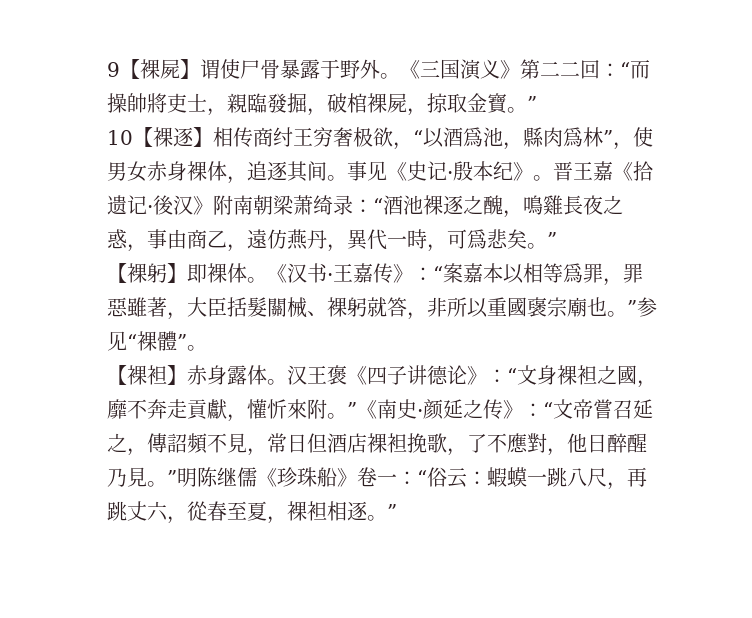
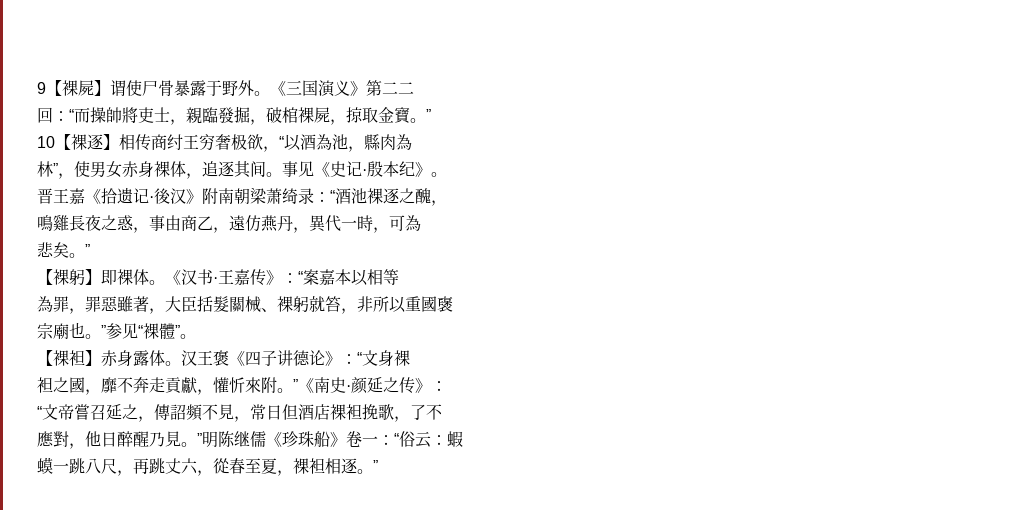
- 《三国演义》第二二回：“而操帥將吏士，親臨發掘，破棺裸屍，掠取金寶。”
+ 《三国演义》第二二
+ 回：“而操帥將吏士，親臨發掘，破棺裸屍，掠取金寶。”
- 10【裸逐】相传商纣王穷奢极欲，“以酒爲池，縣肉爲林”，使男女赤身裸体，追逐其间。
+ 10【裸逐】相传商纣王穷奢极欲，“以酒為池，縣肉為
+ 林”，使男女赤身裸体，追逐其间。
- 事见《史记·殷本纪》。晋王嘉《拾遗记·後汉》附南朝梁萧绮录：“酒池裸逐之醜，鳴雞長夜之惑，事由商乙，遠仿燕丹，異代一時，可爲悲矣。”
+ 事见《史记·殷本纪》。
+ 晋王嘉《拾遗记·後汉》附南朝梁萧绮录：“酒池裸逐之醜，
+ 鳴雞長夜之惑，事由商乙，遠仿燕丹，異代一時，可為
+ 悲矣。”
- 《汉书·王嘉传》：“案嘉本以相等爲罪，罪惡雖著，大臣括髮關械、裸躬就答，非所以重國襃宗廟也。”参见“裸體”。
+ 《汉书·王嘉传》：“案嘉本以相等
+ 為罪，罪惡雖著，大臣括髮關械、裸躬就笞，非所以重國襃
+ 宗廟也。”参见“裸體”。
- “文身裸袒之國，靡不奔走貢獻，懽忻來附。”《南史·颜延之传》：“文帝嘗召延之，傳詔頻不見，常日但酒店裸袒挽歌，了不應對，他日醉醒乃見。”明陈继儒《珍珠船》卷一：
+ “文身裸
+ 袒之國，靡不奔走貢獻，懽忻來附。”《南史·颜延之传》：
+ “文帝嘗召延之，傳詔頻不見，常日但酒店裸袒挽歌，了不
+ 應對，他日醉醒乃見。”明陈继儒《珍珠船》卷一：
- 蝦蟆一跳八尺，再跳丈六，從春至夏，裸袒相逐。”
+ 蝦
+ 蟆一跳八尺，再跳丈六，從春至夏，裸袒相逐。”

